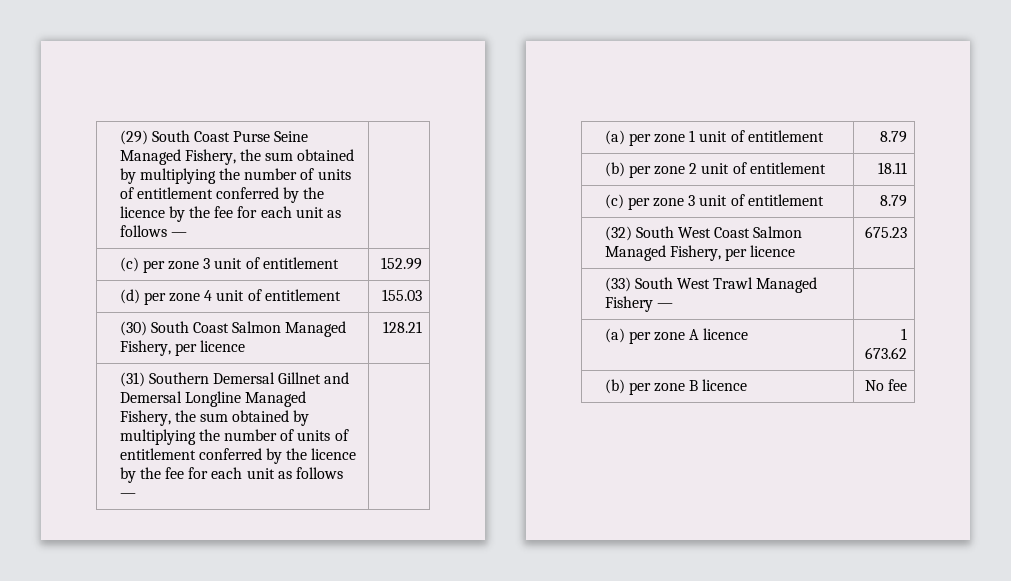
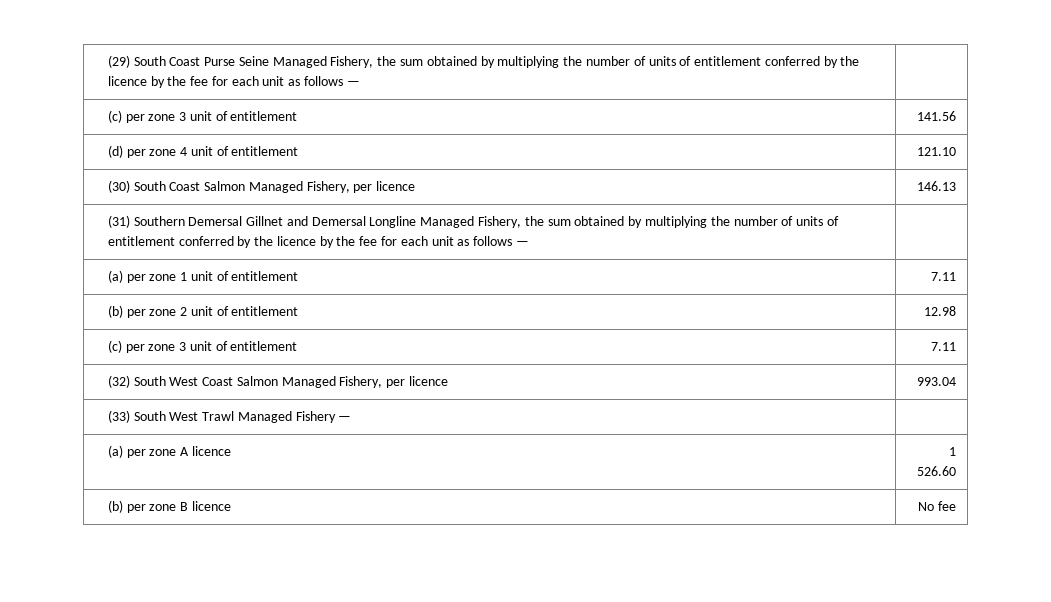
- (c) per zone 3 unit of entitlement | 152.99
+ (c) per zone 3 unit of entitlement | 141.56
- (d) per zone 4 unit of entitlement | 155.03
+ (d) per zone 4 unit of entitlement | 121.10
- (30) South Coast Salmon Managed Fishery, per licence | 128.21
+ (30) South Coast Salmon Managed Fishery, per licence | 146.13
- (a) per zone 1 unit of entitlement | 8.79
+ (a) per zone 1 unit of entitlement | 7.11
- (b) per zone 2 unit of entitlement | 18.11
- (c) per zone 3 unit of entitlement | 8.79
+ (b) per zone 2 unit of entitlement | 12.98
+ (c) per zone 3 unit of entitlement | 7.11
- (32) South West Coast Salmon Managed Fishery, per licence | 675.23
+ (32) South West Coast Salmon Managed Fishery, per licence | 993.04
- (a) per zone A licence | 1 673.62
+ (a) per zone A licence | 1 526.60

